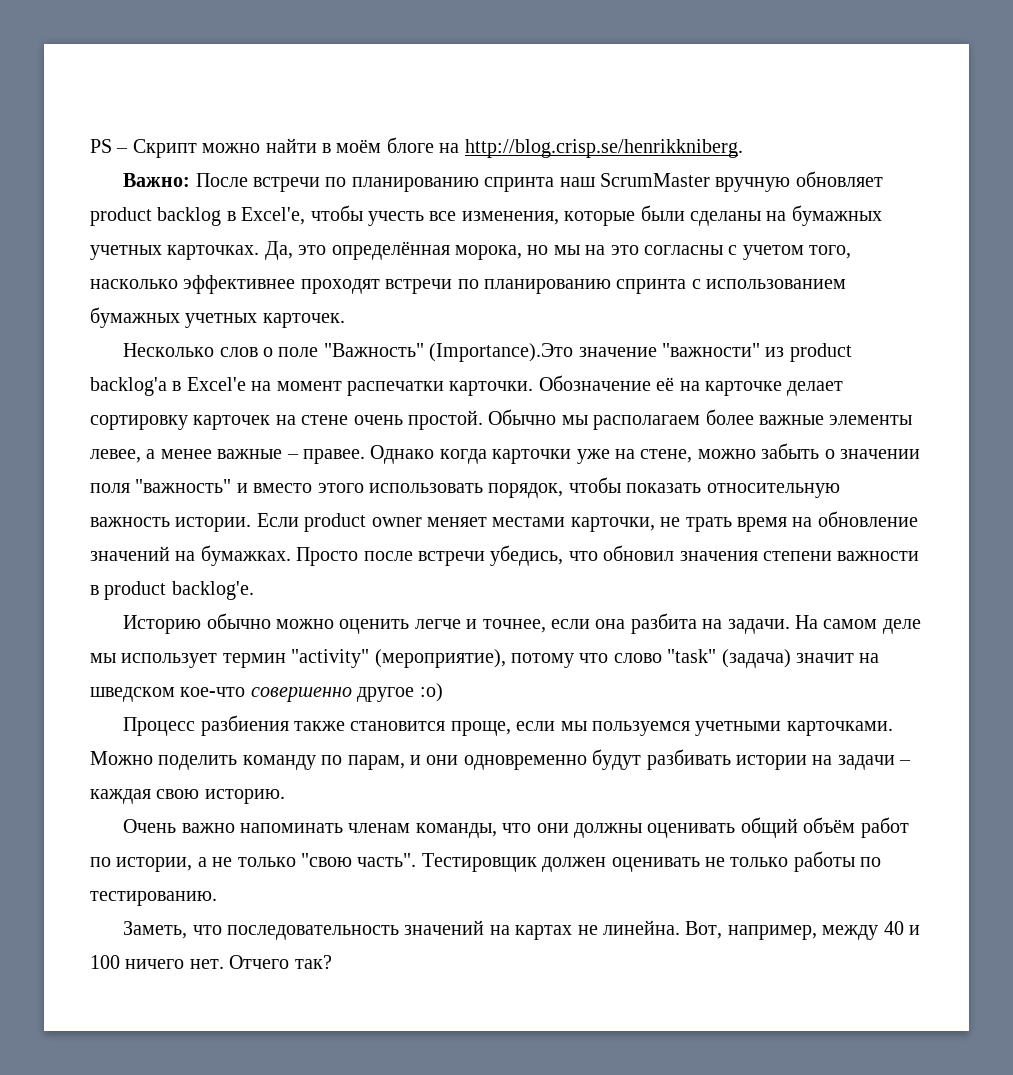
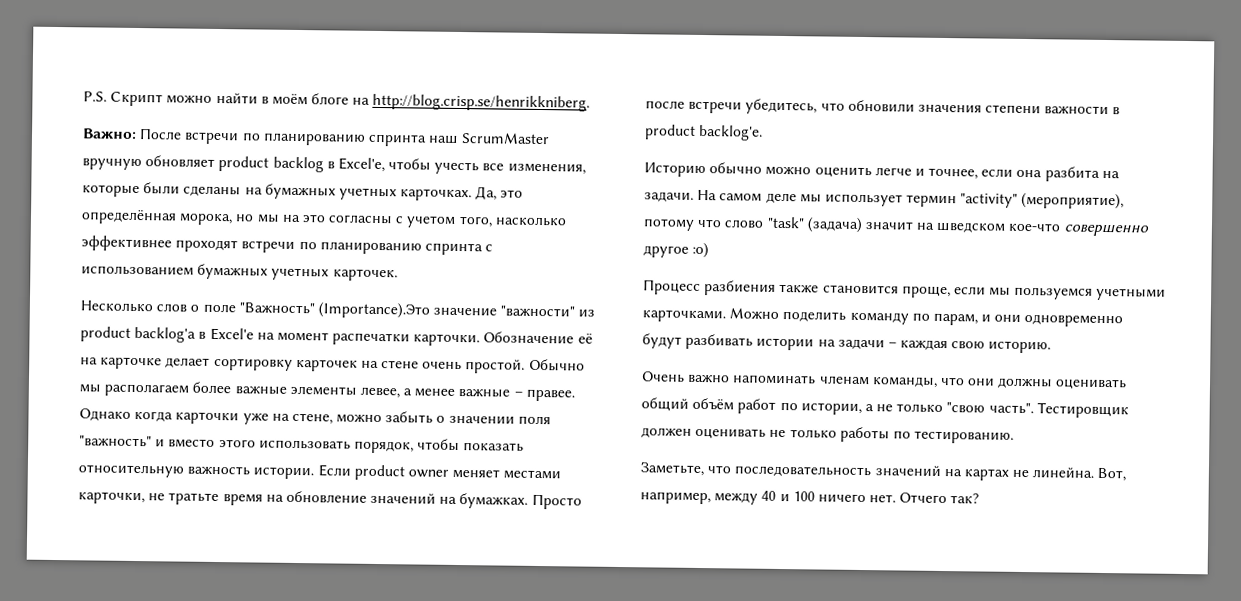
- PS – Скрипт можно найти в моём блоге на http://blog.crisp.se/henrikkniberg.
+ P.S. Скрипт можно найти в моём блоге на http://blog.crisp.se/henrikkniberg.
- Если product owner меняет местами карточки, не трать время на обновление значений на бумажках.
+ Если product owner меняет местами карточки, не тратьте время на обновление значений на бумажках.
- Просто после встречи убедись, что обновил значения степени важности в product backlog'е.
+ Просто после встречи убедитесь, что обновили значения степени важности в product backlog'е.
- Заметь, что последовательность значений на картах не линейна.
+ Заметьте, что последовательность значений на картах не линейна.

